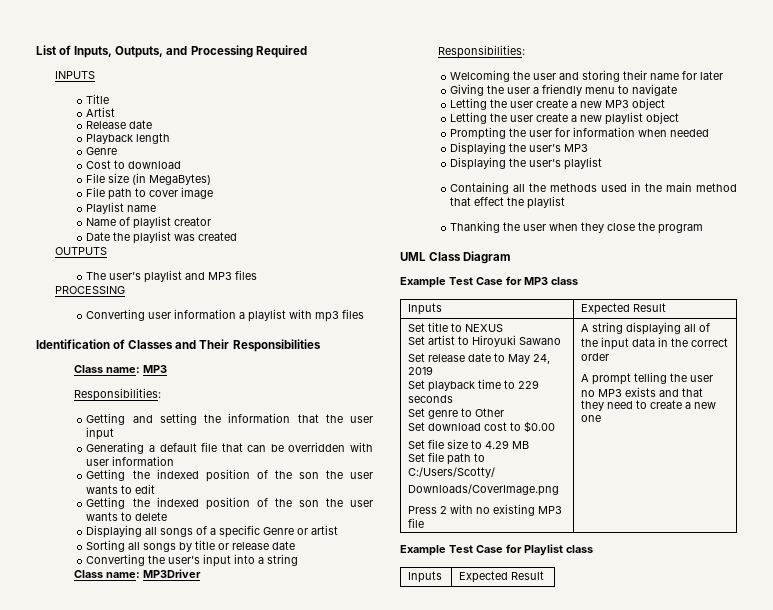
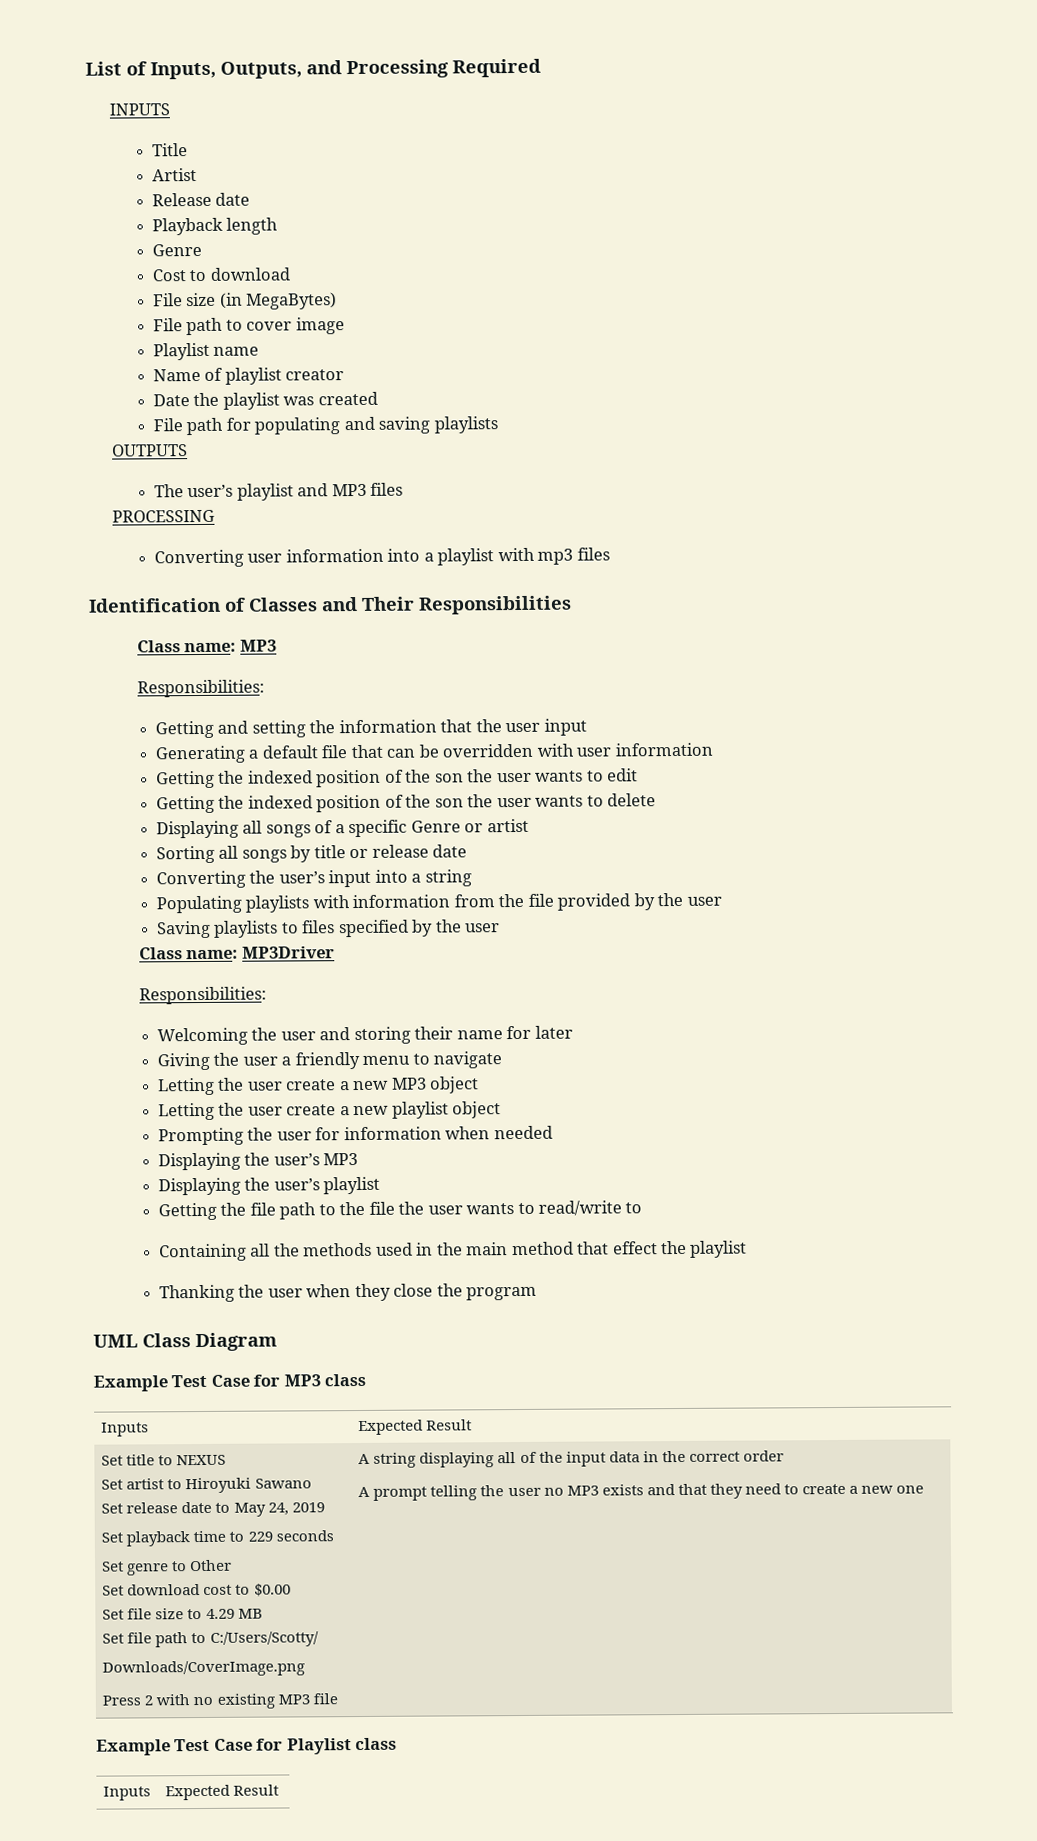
+ File path for populating and saving playlists
- Converting user information a playlist with mp3 files
+ Converting user information into a playlist with mp3 files
+ Populating playlists with information from the file provided by the user
+ Saving playlists to files specified by the user
+ Getting the file path to the file the user wants to read/write to

